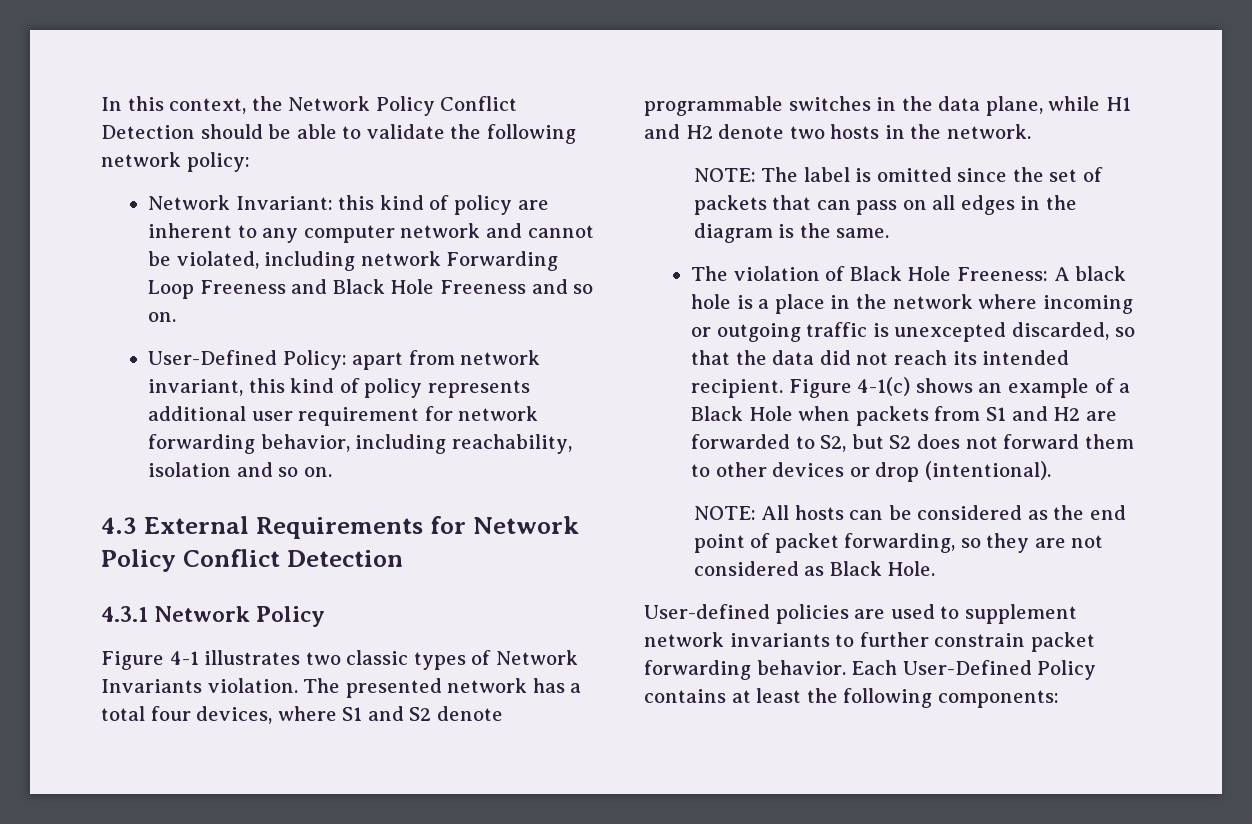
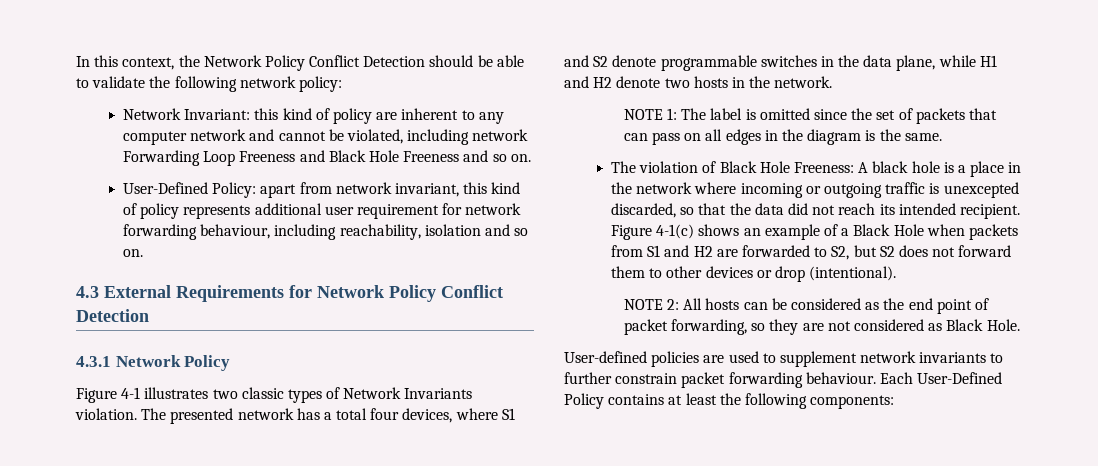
- User-Defined Policy: apart from network invariant, this kind of policy represents additional user requirement for network forwarding behavior, including reachability, isolation and so on.
+ User-Defined Policy: apart from network invariant, this kind of policy represents additional user requirement for network forwarding behaviour, including reachability, isolation and so on.
- NOTE: The label is omitted since the set of packets that can pass on all edges in the diagram is the same.
+ NOTE 1: The label is omitted since the set of packets that can pass on all edges in the diagram is the same.
- NOTE: All hosts can be considered as the end point of packet forwarding, so they are not considered as Black Hole.
+ NOTE 2: All hosts can be considered as the end point of packet forwarding, so they are not considered as Black Hole.
- User-defined policies are used to supplement network invariants to further constrain packet forwarding behavior.
+ User-defined policies are used to supplement network invariants to further constrain packet forwarding behaviour.

